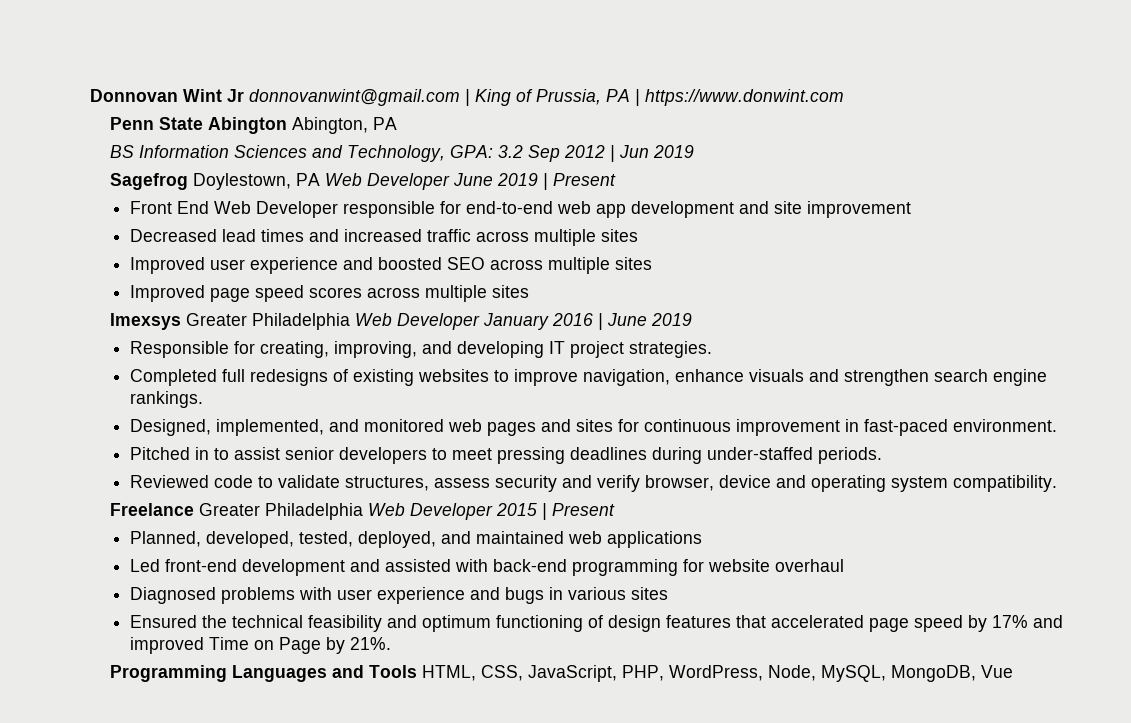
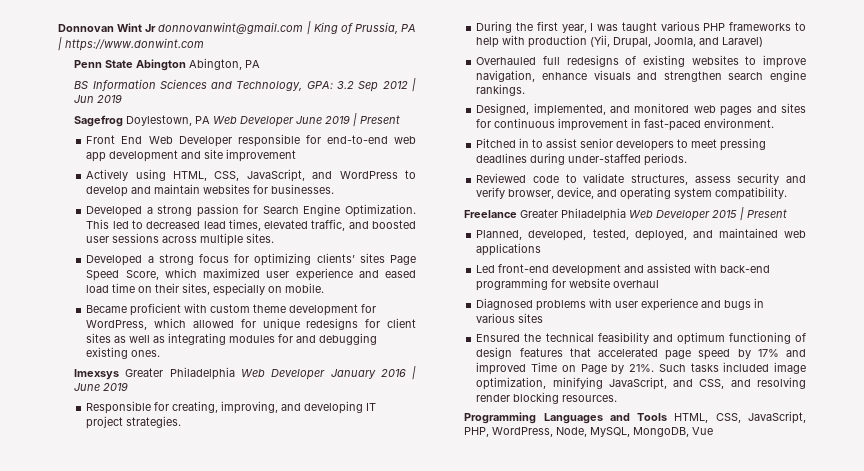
- Decreased lead times and increased traffic across multiple sites
- Improved user experience and boosted SEO across multiple sites
- Improved page speed scores across multiple sites
+ Actively using HTML, CSS, JavaScript, and WordPress to develop and maintain websites for businesses.
+ Developed a strong passion for Search Engine Optimization. This led to decreased lead times, elevated traffic, and boosted user sessions across multiple sites.
+ Developed a strong focus for optimizing clients’ sites Page Speed Score, which maximized user experience and eased load time on their sites, especially on mobile.
+ Became proficient with custom theme development for WordPress, which allowed for unique redesigns for client sites as well as integrating modules for and debugging existing ones.
- Completed full redesigns of existing websites to improve navigation, enhance visuals and strengthen search engine rankings.
+ During the first year, I was taught various PHP frameworks to help with production (Yii, Drupal, Joomla, and Laravel)
+ Overhauled full redesigns of existing websites to improve navigation, enhance visuals and strengthen search engine rankings.
- Reviewed code to validate structures, assess security and verify browser, device and operating system compatibility.
+ Reviewed code to validate structures, assess security and verify browser, device, and operating system compatibility.
+ Such tasks included image optimization, minifying JavaScript, and CSS, and resolving render blocking resources.

